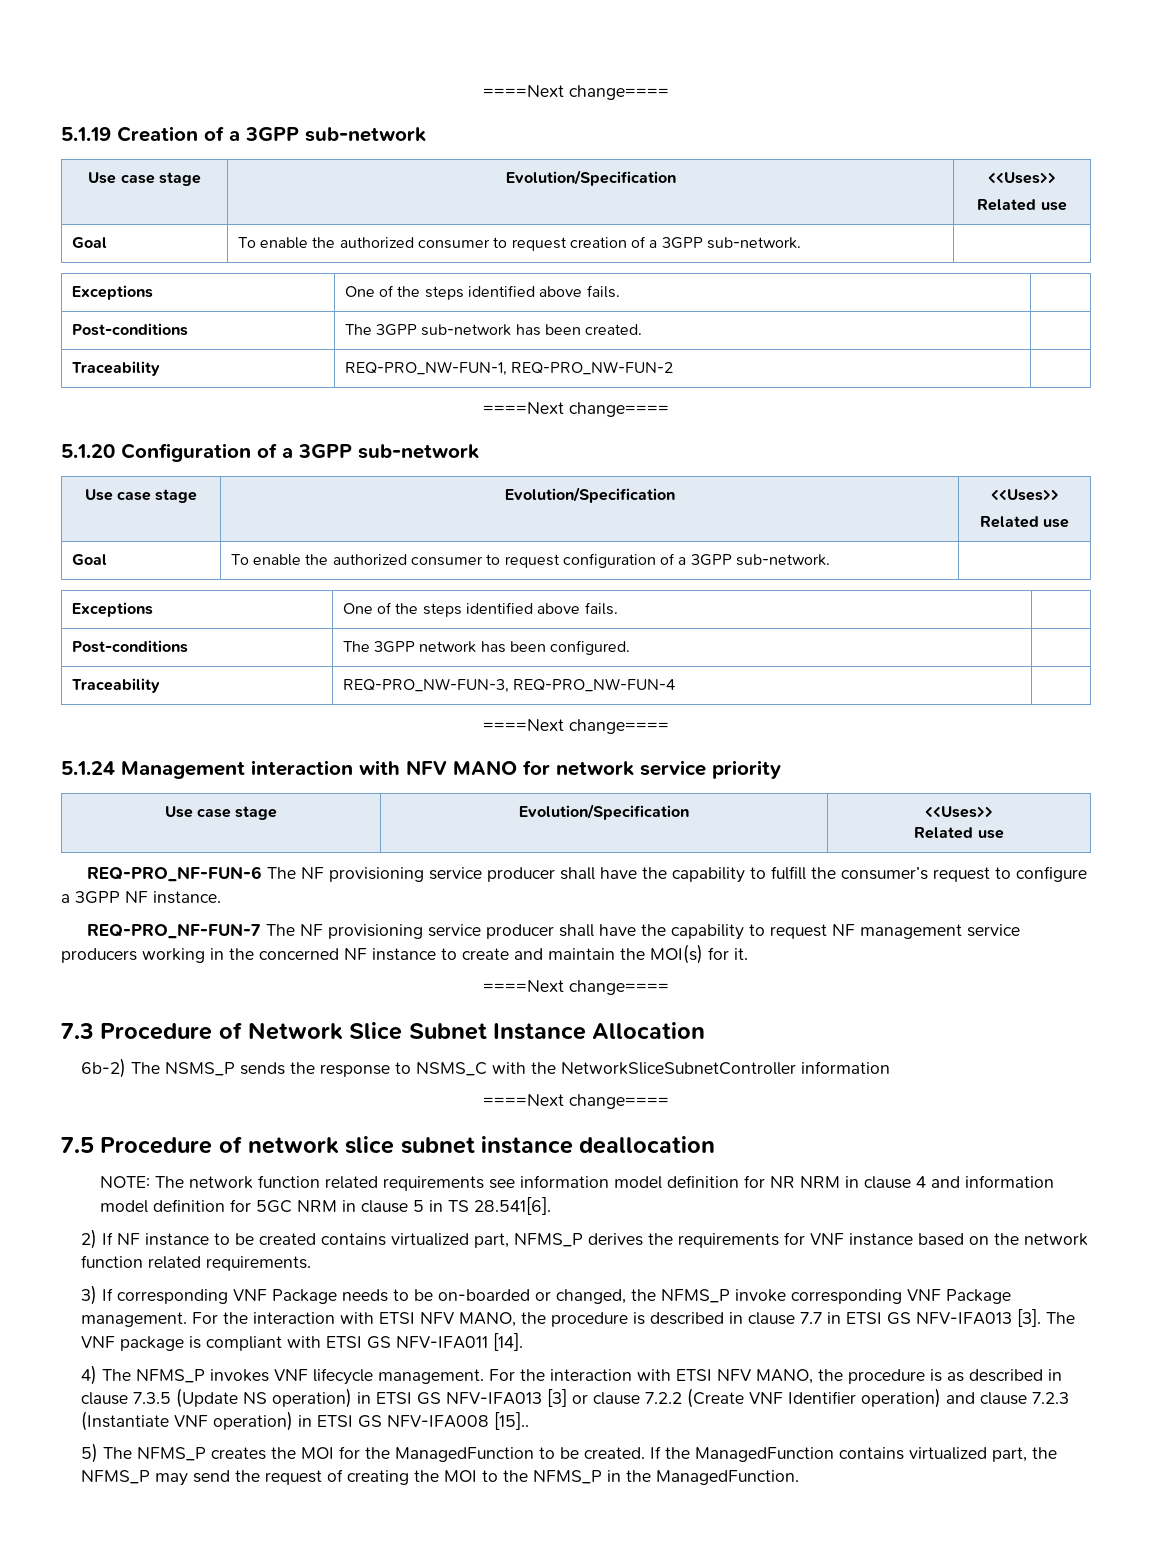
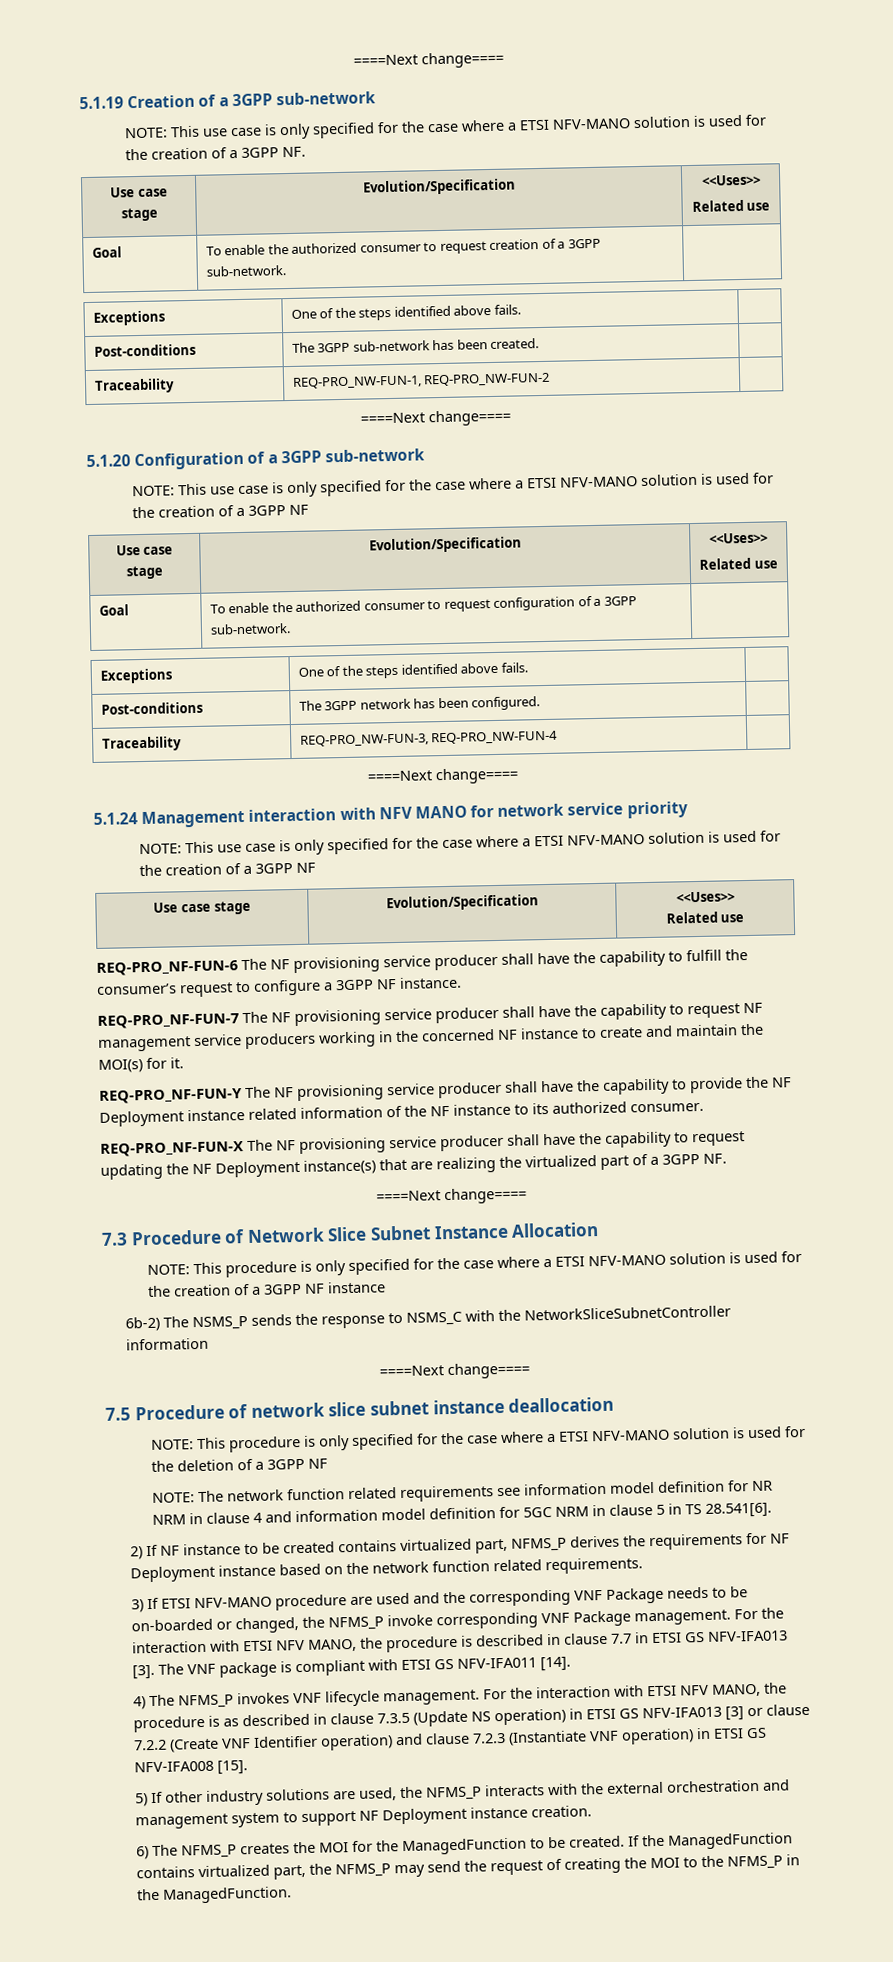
+ NOTE: This use case is only specified for the case where a ETSI NFV-MANO solution is used for the creation of a 3GPP NF.
  5.1.20 Configuration of a 3GPP sub-network
+ NOTE: This use case is only specified for the case where a ETSI NFV-MANO solution is used for the creation of a 3GPP NF
  5.1.24 Management interaction with NFV MANO for network service priority
+ NOTE: This use case is only specified for the case where a ETSI NFV-MANO solution is used for the creation of a 3GPP NF
+ REQ-PRO_NF-FUN-Y The NF provisioning service producer shall have the capability to provide the NF Deployment instance related information of the NF instance to its authorized consumer.
+ REQ-PRO_NF-FUN-X The NF provisioning service producer shall have the capability to request updating the NF Deployment instance(s) that are realizing the virtualized part of a 3GPP NF.
+ NOTE: This procedure is only specified for the case where a ETSI NFV-MANO solution is used for the creation of a 3GPP NF instance
+ NOTE: This procedure is only specified for the case where a ETSI NFV-MANO solution is used for the deletion of a 3GPP NF
- 2) If NF instance to be created contains virtualized part, NFMS_P derives the requirements for VNF instance based on the network function related requirements.
+ 2) If NF instance to be created contains virtualized part, NFMS_P derives the requirements for NF Deployment instance based on the network function related requirements.
- 3) If corresponding VNF Package needs to be on-boarded or changed, the NFMS_P invoke corresponding VNF Package management.
+ 3) If ETSI NFV-MANO procedure are used and the corresponding VNF Package needs to be on-boarded or changed, the NFMS_P invoke corresponding VNF Package management.
- For the interaction with ETSI NFV MANO, the procedure is as described in clause 7.3.5 (Update NS operation) in ETSI GS NFV-IFA013 [3] or clause 7.2.2 (Create VNF Identifier operation) and clause 7.2.3 (Instantiate VNF operation) in ETSI GS NFV-IFA008 [15]..
+ For the interaction with ETSI NFV MANO, the procedure is as described in clause 7.3.5 (Update NS operation) in ETSI GS NFV-IFA013 [3] or clause 7.2.2 (Create VNF Identifier operation) and clause 7.2.3 (Instantiate VNF operation) in ETSI GS NFV-IFA008 [15].
- 5) The NFMS_P creates the MOI for the ManagedFunction to be created.
+ 5) If other industry solutions are used, the NFMS_P interacts with the external orchestration and management system to support NF Deployment instance creation.
+ 6) The NFMS_P creates the MOI for the ManagedFunction to be created.

